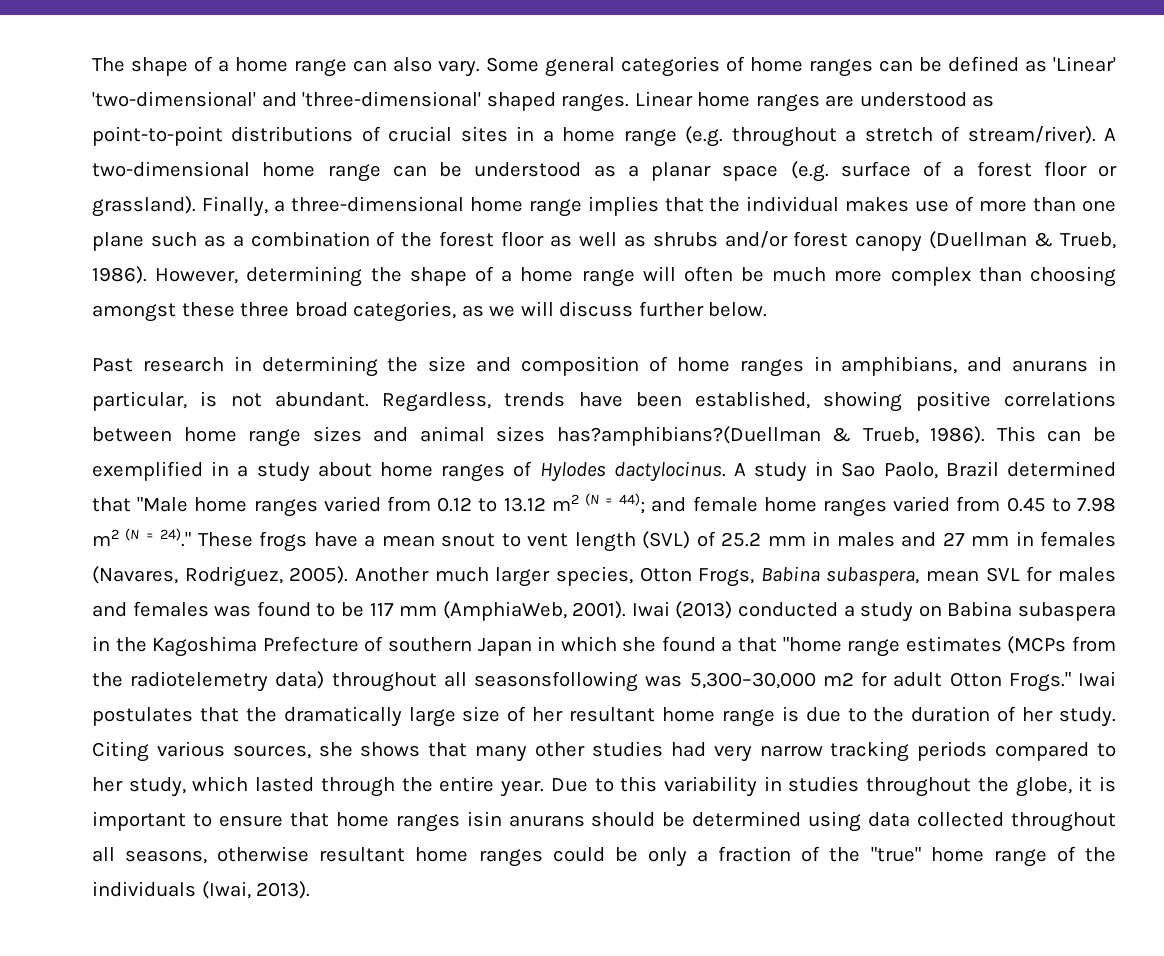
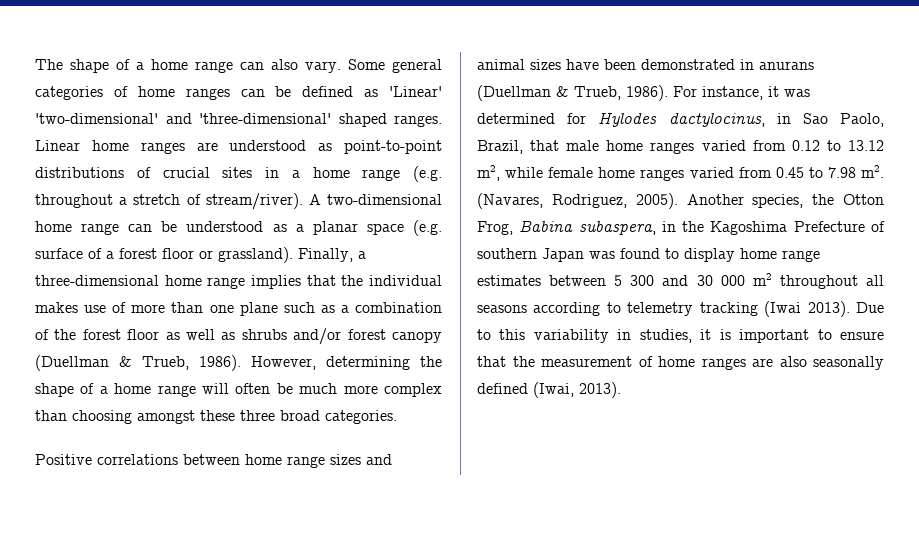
- However, determining the shape of a home range will often be much more complex than choosing amongst these three broad categories, as we will discuss further below.
- Past research in determining the size and composition of home ranges in amphibians, and anurans in particular, is not abundant. Regardless, trends have been established, showing positive correlations between home range sizes and animal sizes has?amphibians?(Duellman & Trueb, 1986). This can be exemplified in a study about home ranges of Hylodes dactylocinus. A study in Sao Paolo, Brazil determined that "Male home ranges varied from 0.12 to 13.12 m2 (N = 44); and female home ranges varied from 0.45 to 7.98 m2 (N = 24)." These frogs have a mean snout to vent length (SVL) of 25.2 mm in males and 27 mm in females (Navares, Rodriguez, 2005). Another much larger species, Otton Frogs, Babina subaspera, mean SVL for males and females was found to be 117 mm (AmphiaWeb, 2001). Iwai (2013) conducted a study on Babina subaspera in the Kagoshima Prefecture of southern Japan in which she found a that "home range estimates (MCPs from the radiotelemetry data) throughout all seasonsfollowing was 5,300–30,000 m2 for adult Otton Frogs." Iwai postulates that the dramatically large size of her resultant home range is due to the duration of her study. Citing various sources, she shows that many other studies had very narrow tracking periods compared to her study, which lasted through the entire year.
+ However, determining the shape of a home range will often be much more complex than choosing amongst these three broad categories.
+ Positive correlations between home range sizes and animal sizes have been demonstrated in anurans (Duellman & Trueb, 1986). For instance, it was determined for Hylodes dactylocinus, in Sao Paolo, Brazil, that male home ranges varied from 0.12 to 13.12 m2, while female home ranges varied from 0.45 to 7.98 m2. (Navares, Rodriguez, 2005). Another species, the Otton Frog, Babina subaspera, in the Kagoshima Prefecture of southern Japan was found to display home range estimates between 5 300 and 30 000 m2 throughout all seasons according to telemetry tracking (Iwai 2013).
- Due to this variability in studies throughout the globe, it is important to ensure that home ranges isin anurans should be determined using data collected throughout all seasons, otherwise resultant home ranges could be only a fraction of the "true" home range of the individuals (Iwai, 2013).
+ Due to this variability in studies, it is important to ensure that the measurement of home ranges are also seasonally defined (Iwai, 2013).

